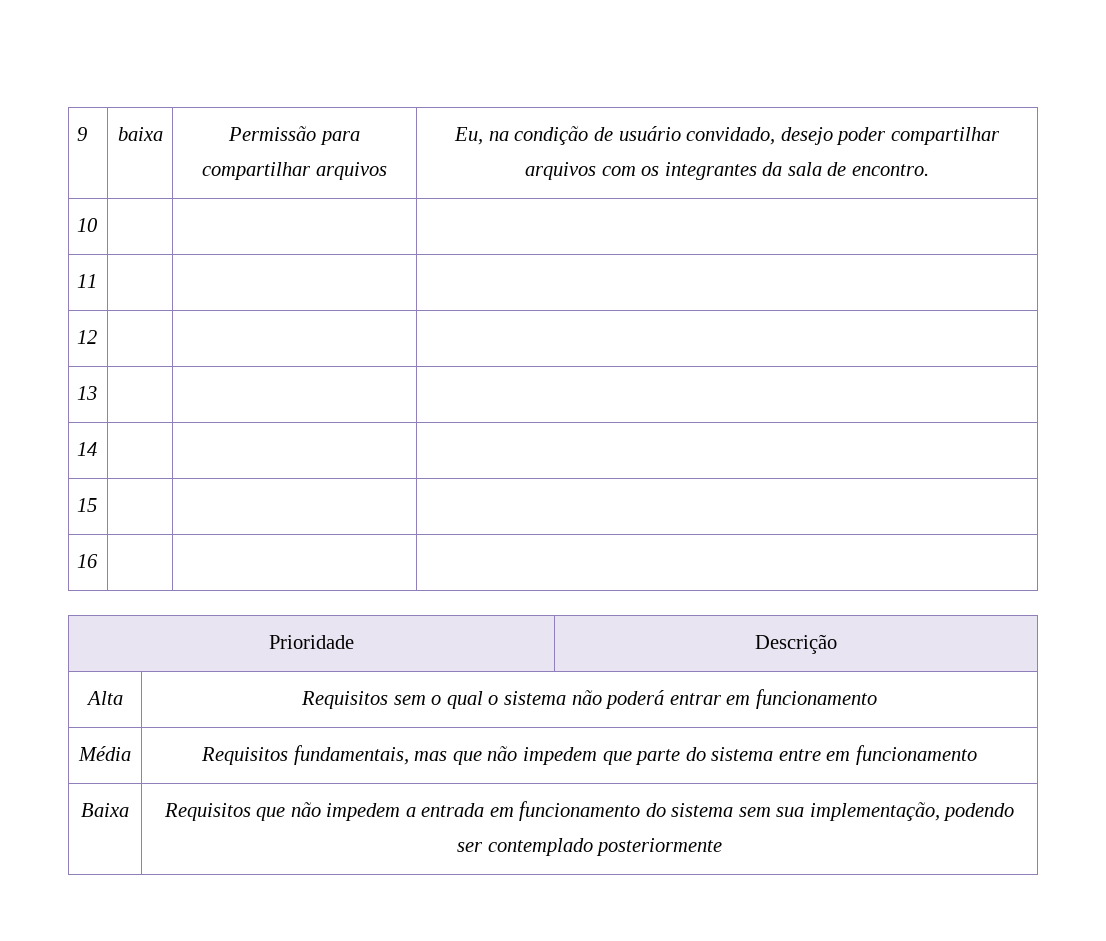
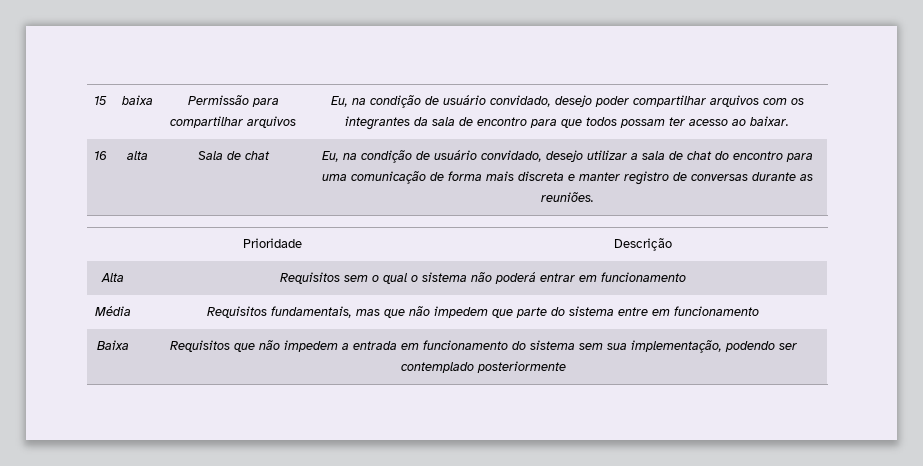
- 9 | baixa | Permissão para compartilhar arquivos | Eu, na condição de usuário convidado, desejo poder compartilhar arquivos com os integrantes da sala de encontro.
- 10 | | |
- 11 | | |
- 12 | | |
- 13 | | |
- 14 | | |
- 15 | | |
- 16 | | |
+ 15 | baixa | Permissão para compartilhar arquivos | Eu, na condição de usuário convidado, desejo poder compartilhar arquivos com os integrantes da sala de encontro para que todos possam ter acesso ao baixar.
+ 16 | alta | Sala de chat | Eu, na condição de usuário convidado, desejo utilizar a sala de chat do encontro para uma comunicação de forma mais discreta e manter registro de conversas durante as reuniões.

